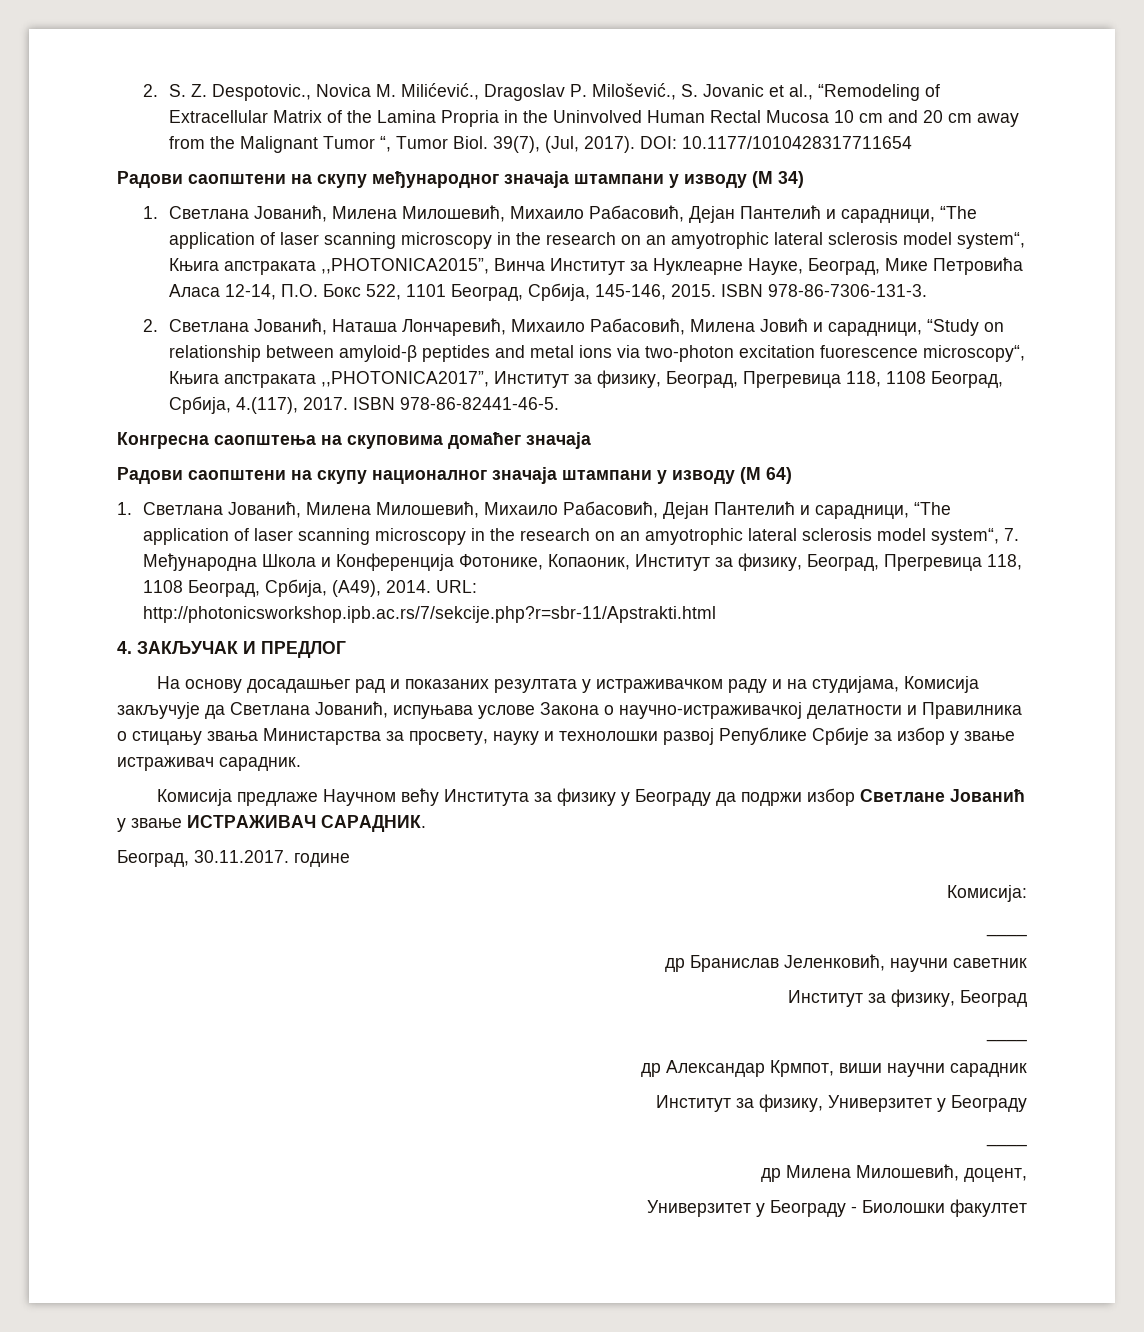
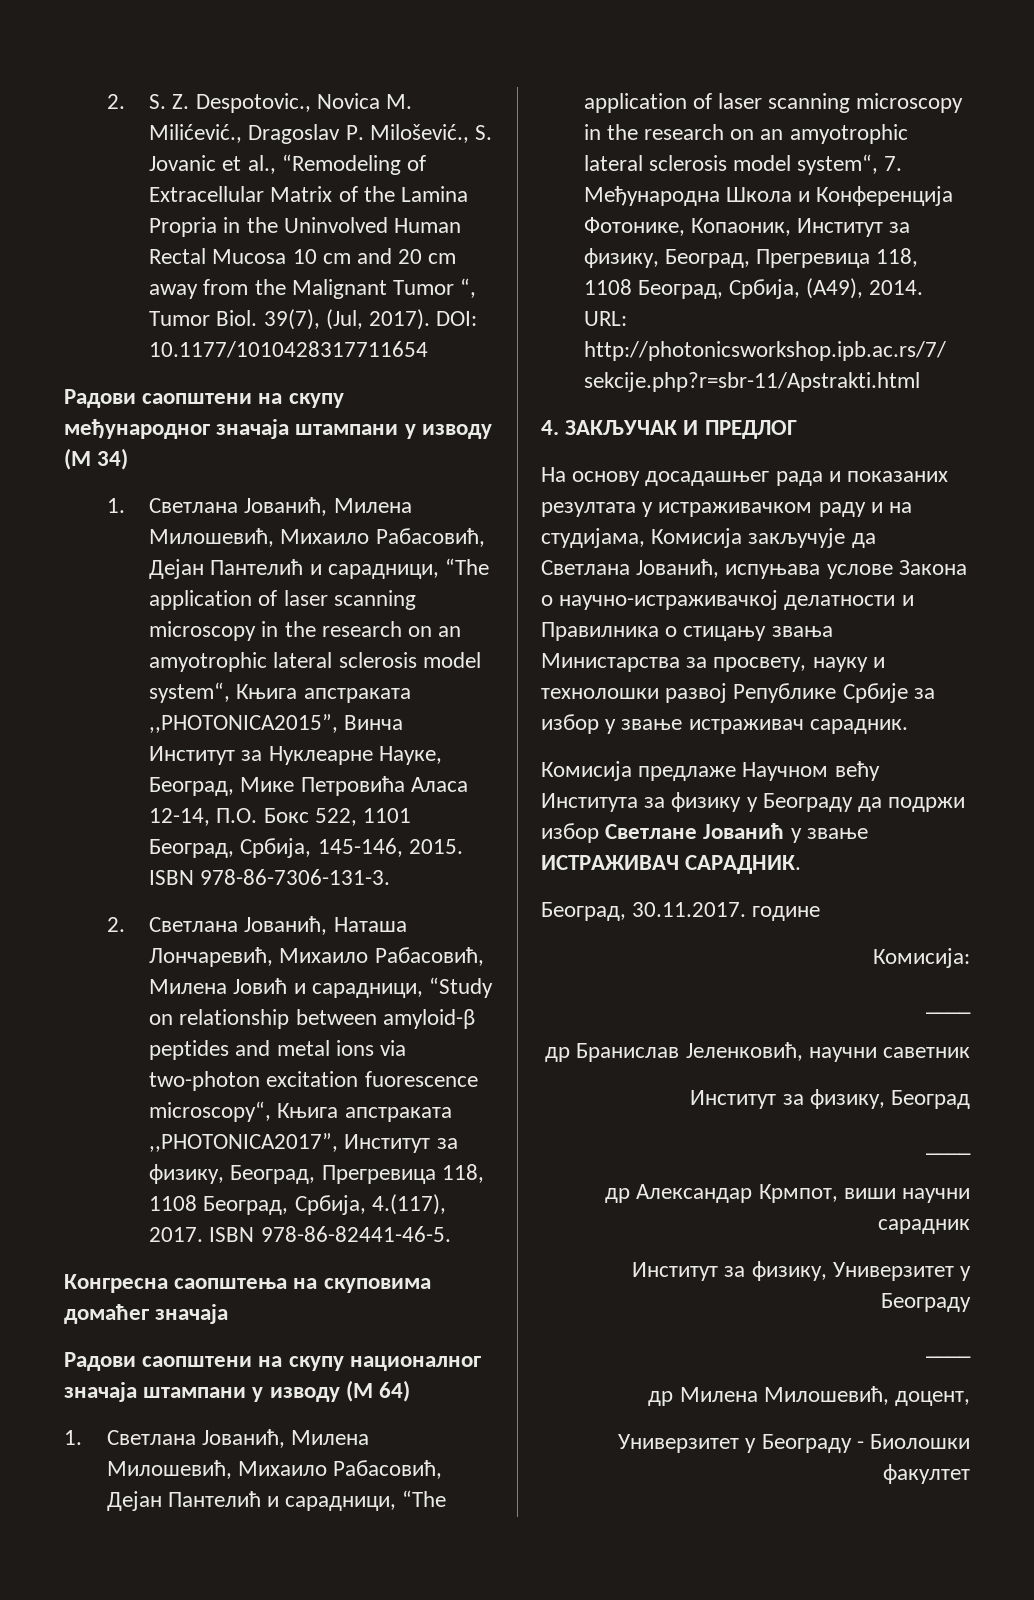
- На основу досадашњег рад и показаних резултата у истраживачком раду и на студијама, Комисија закључује да Светлана Јованић, испуњава услове Закона о научно-истраживачкој делатности и Правилника о стицању звања Министарства за просвету, науку и технолошки развој Републике Србије за избор у звање истраживач сарадник.
+ На основу досадашњег рада и показаних резултата у истраживачком раду и на студијама, Комисија закључује да Светлана Јованић, испуњава услове Закона о научно-истраживачкој делатности и Правилника о стицању звања Министарства за просвету, науку и технолошки развој Републике Србије за избор у звање истраживач сарадник.

